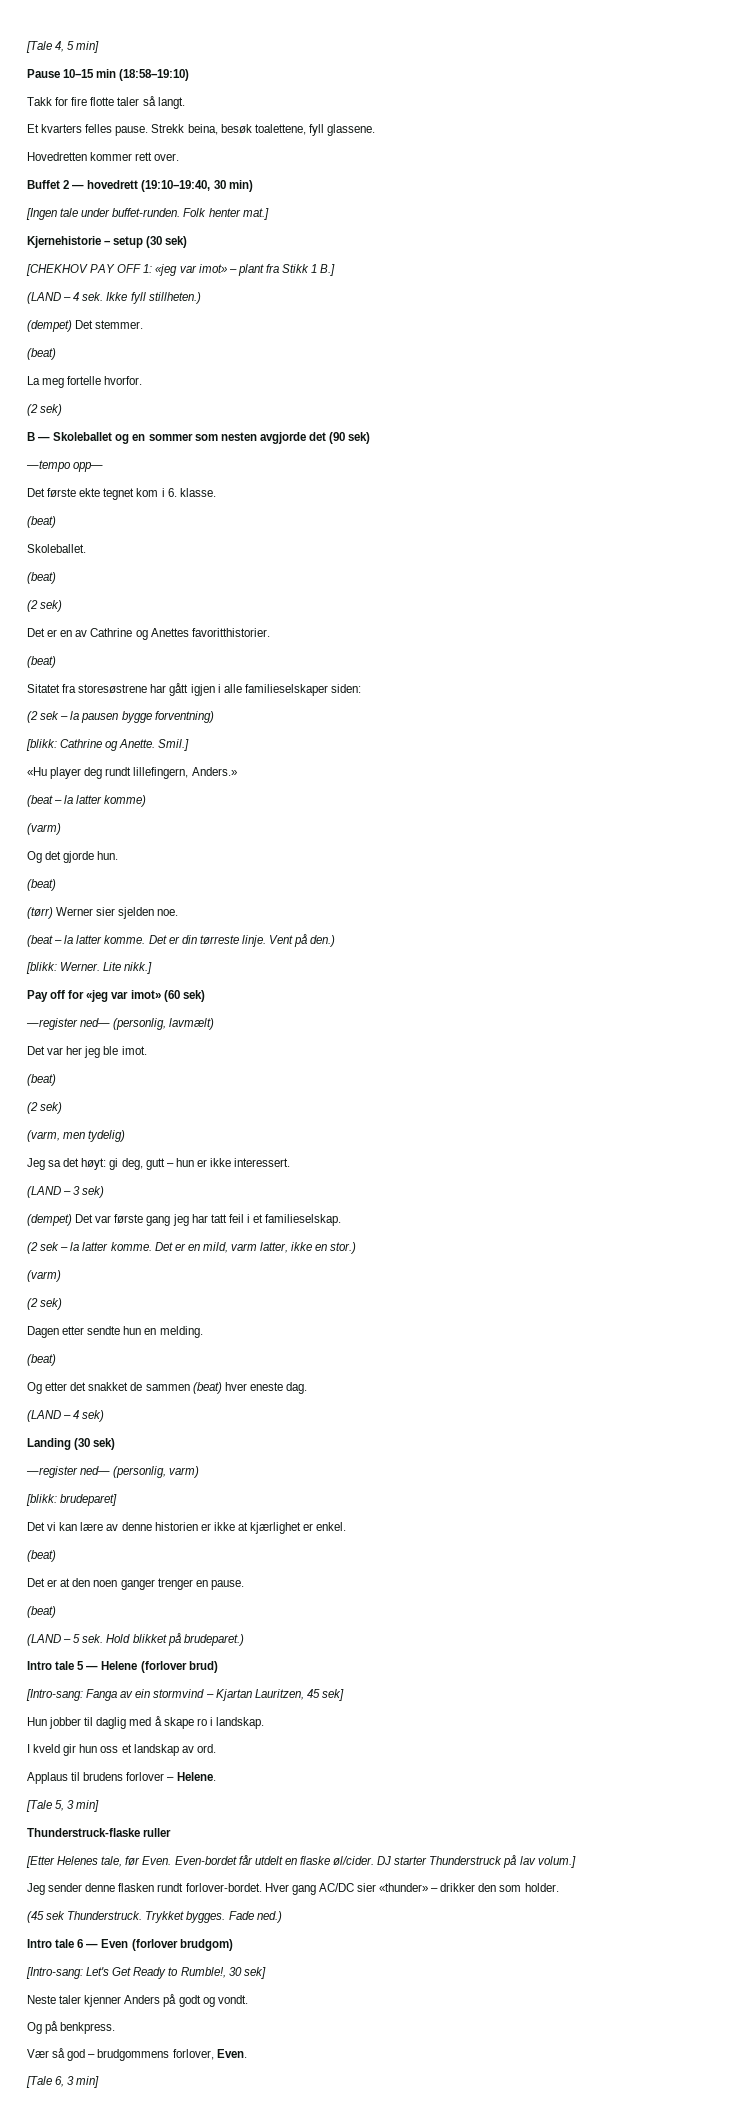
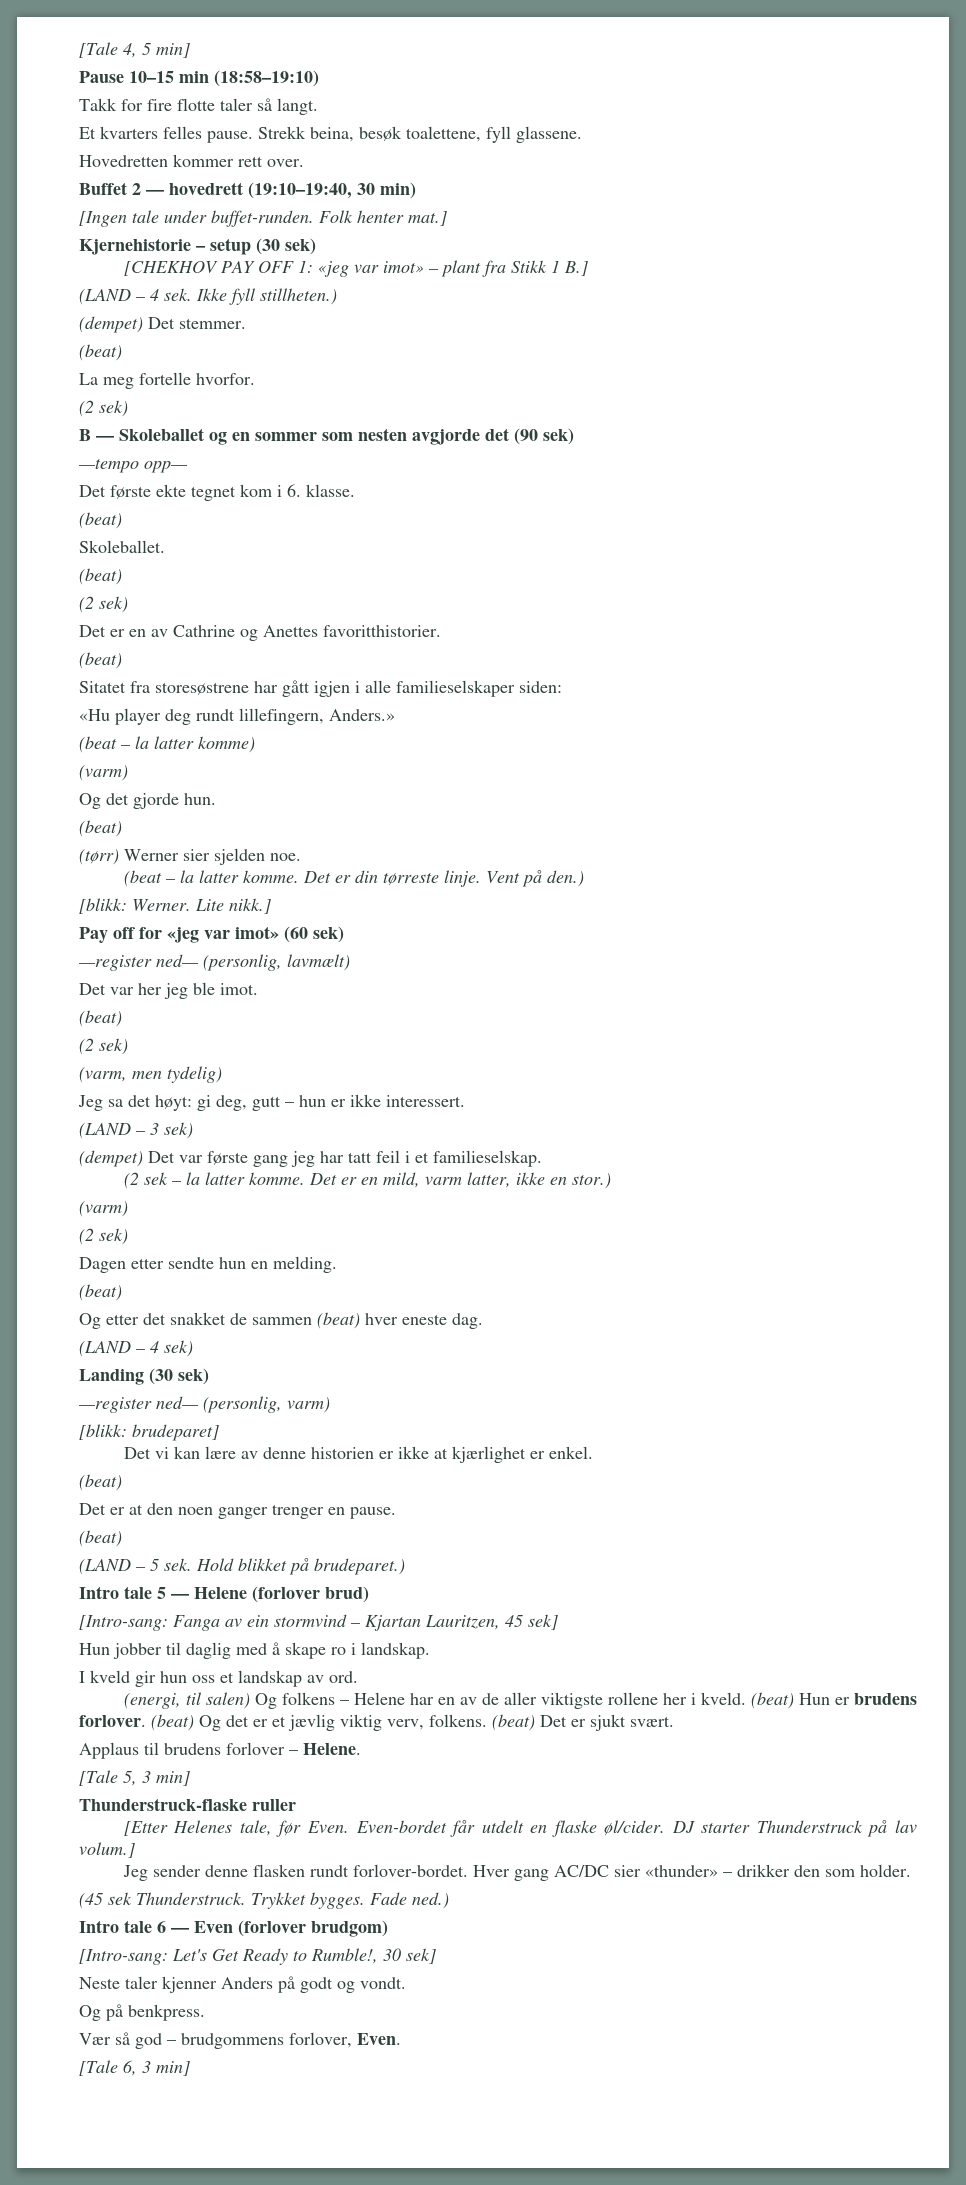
- (2 sek – la pausen bygge forventning)
- [blikk: Cathrine og Anette. Smil.]
+ (energi, til salen) Og folkens – Helene har en av de aller viktigste rollene her i kveld. (beat) Hun er brudens forlover. (beat) Og det er et jævlig viktig verv, folkens. (beat) Det er sjukt svært.

